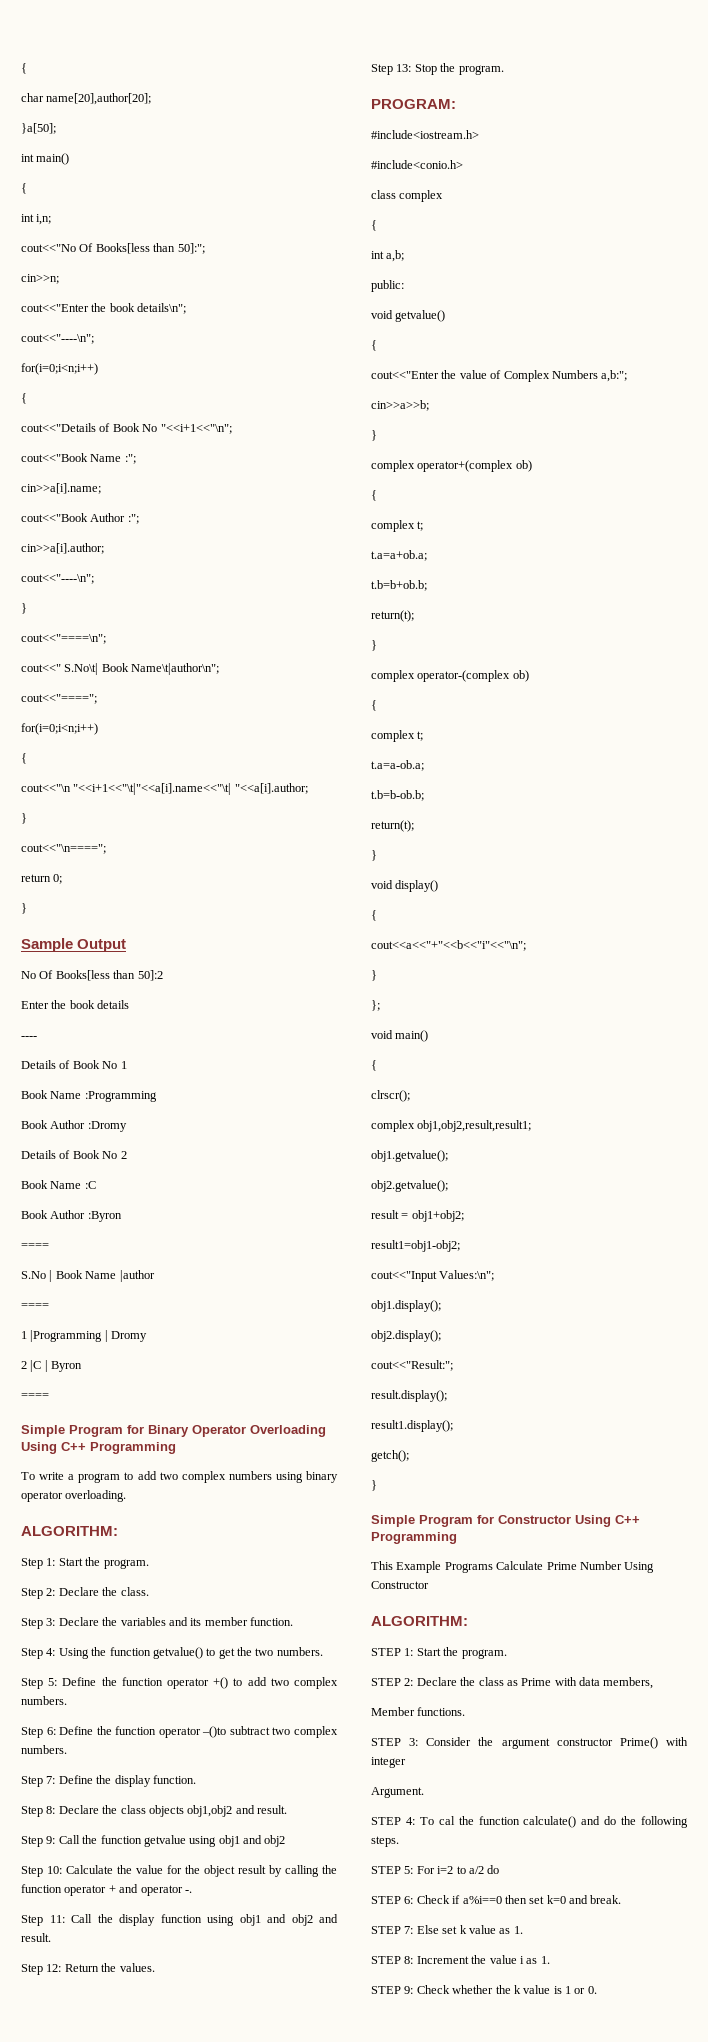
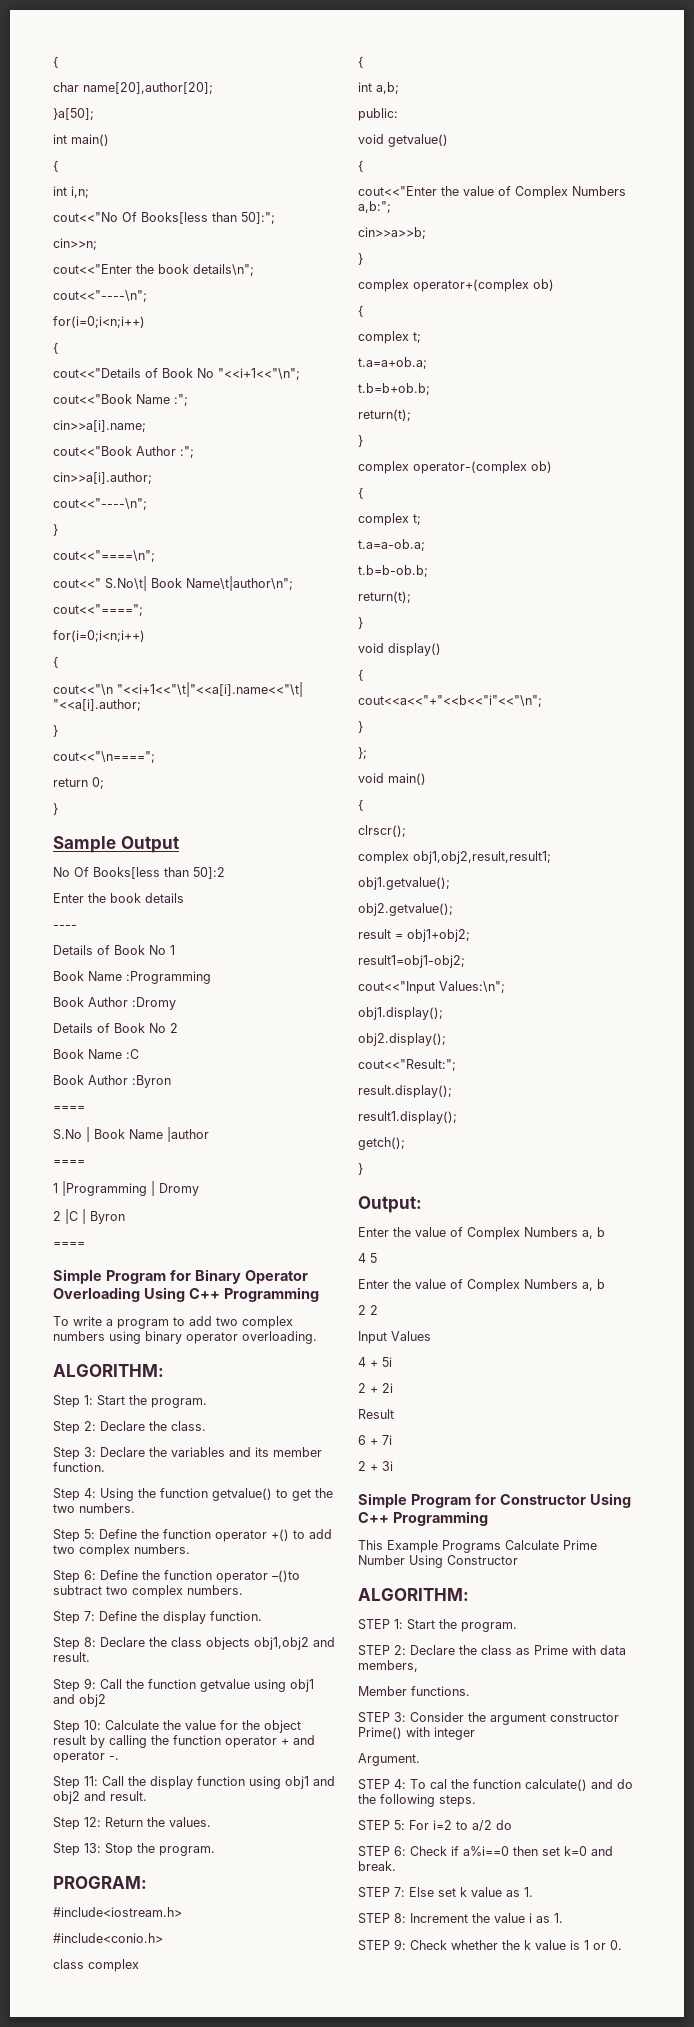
+ Output:
+ Enter the value of Complex Numbers a, b
+ 4 5
+ Enter the value of Complex Numbers a, b
+ 2 2
+ Input Values
+ 4 + 5i
+ 2 + 2i
+ Result
+ 6 + 7i
+ 2 + 3i

